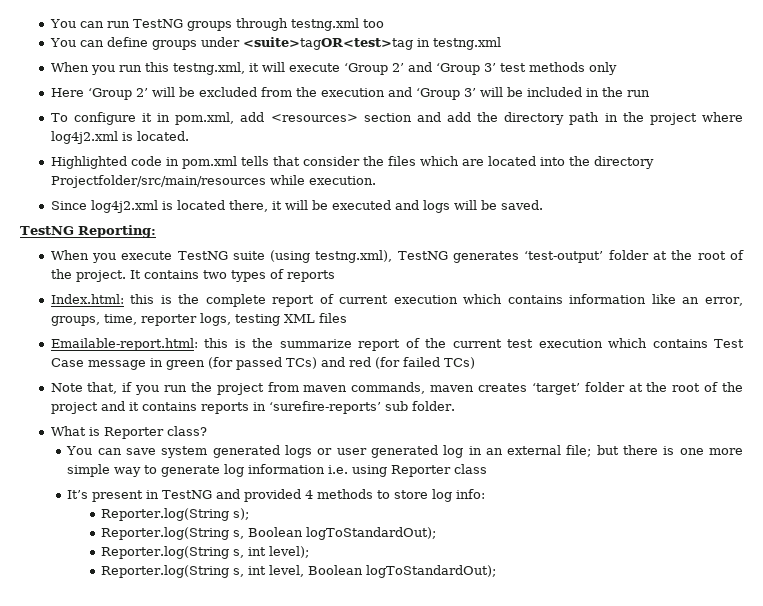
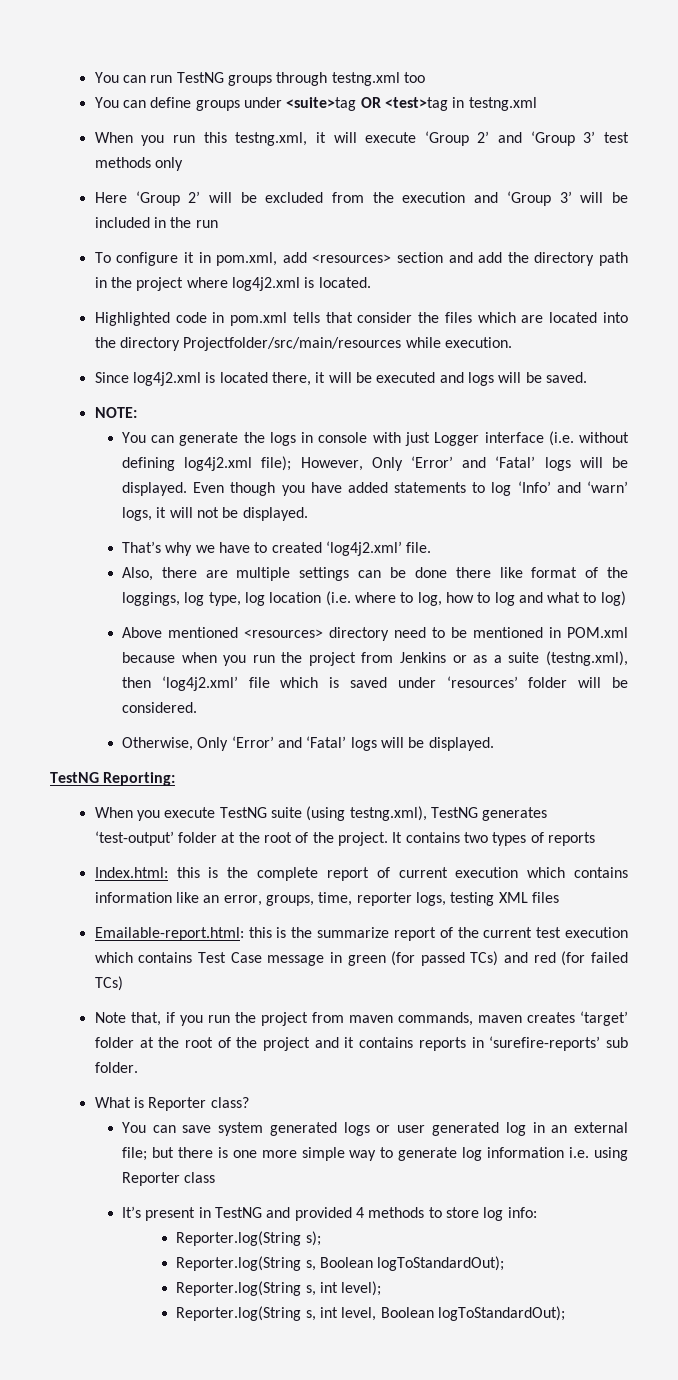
- You can define groups under <suite>tagOR<test>tag in testng.xml
+ You can define groups under <suite>tag OR <test>tag in testng.xml
+ NOTE:
+ You can generate the logs in console with just Logger interface (i.e. without defining log4j2.xml file); However, Only ‘Error’ and ‘Fatal’ logs will be displayed. Even though you have added statements to log ‘Info’ and ‘warn’ logs, it will not be displayed.
+ That’s why we have to created ‘log4j2.xml’ file.
+ Also, there are multiple settings can be done there like format of the loggings, log type, log location (i.e. where to log, how to log and what to log)
+ Above mentioned <resources> directory need to be mentioned in POM.xml because when you run the project from Jenkins or as a suite (testng.xml), then ‘log4j2.xml’ file which is saved under ‘resources’ folder will be considered.
+ Otherwise, Only ‘Error’ and ‘Fatal’ logs will be displayed.

